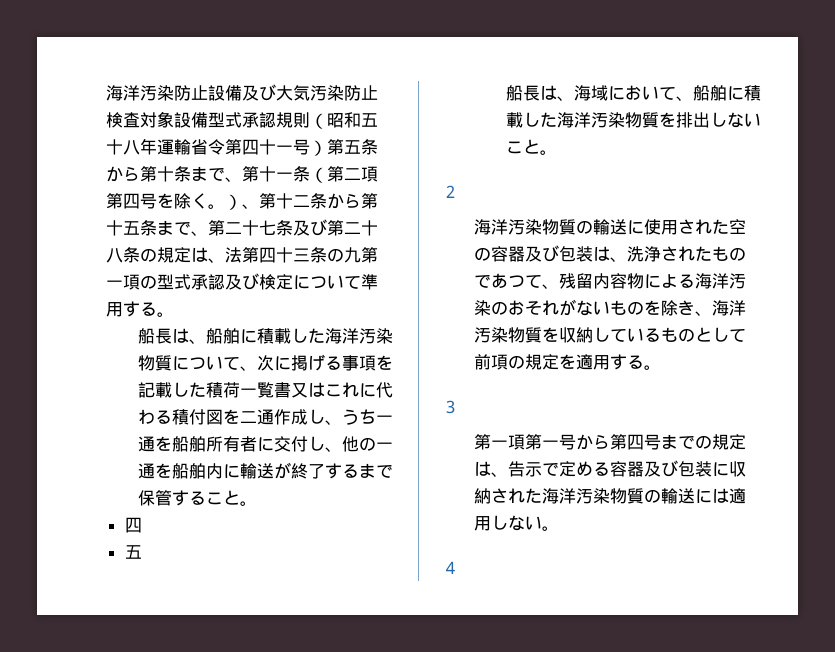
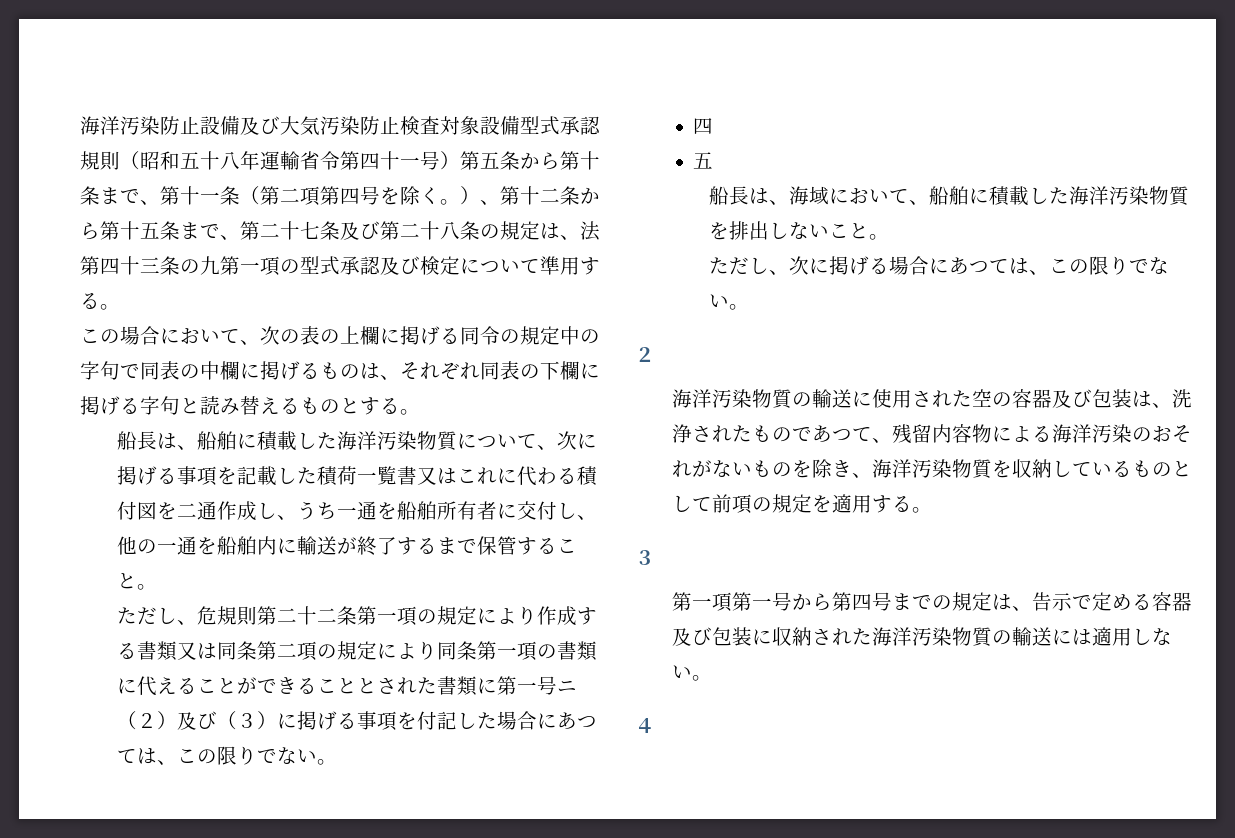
+ この場合において、次の表の上欄に掲げる同令の規定中の字句で同表の中欄に掲げるものは、それぞれ同表の下欄に掲げる字句と読み替えるものとする。
+ ただし、危規則第二十二条第一項の規定により作成する書類又は同条第二項の規定により同条第一項の書類に代えることができることとされた書類に第一号ニ（２）及び（３）に掲げる事項を付記した場合にあつては、この限りでない。
+ ただし、次に掲げる場合にあつては、この限りでない。

